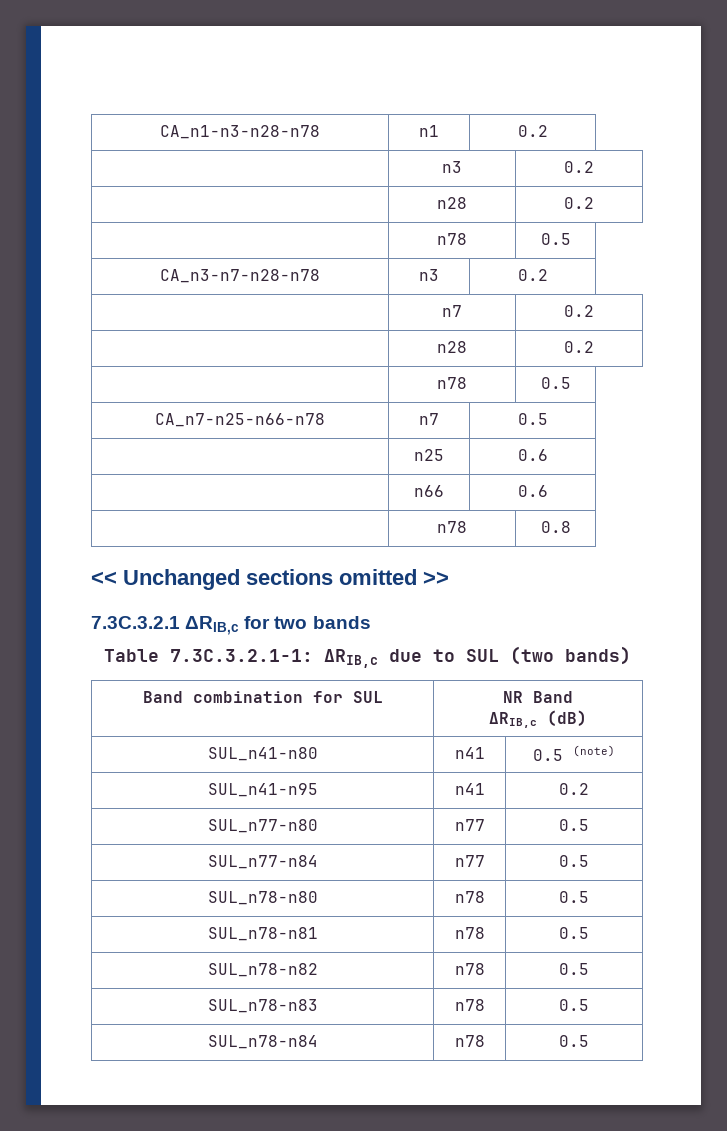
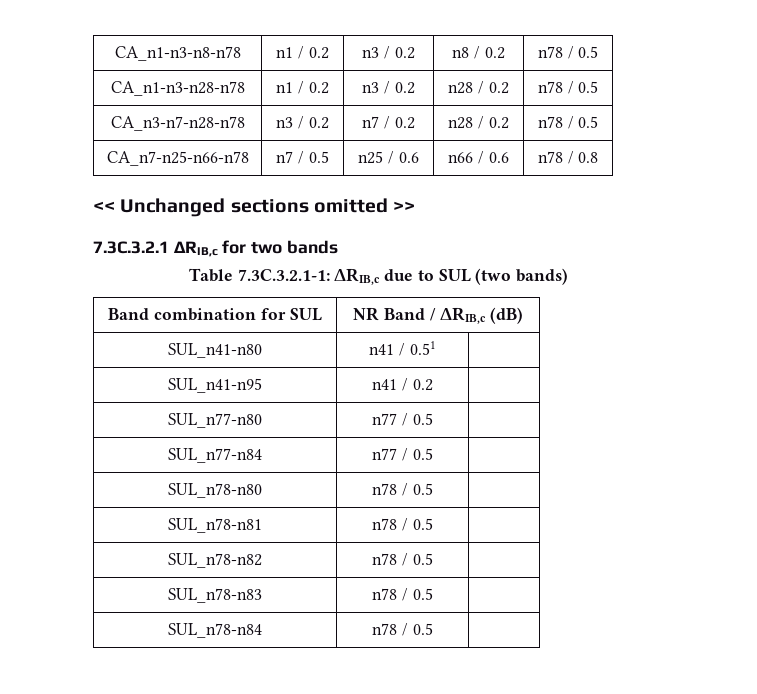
+ CA_n1-n3-n8-n78 | n1 / 0.2 | n3 / 0.2 | n8 / 0.2 | n78 / 0.5
- CA_n1-n3-n28-n78 | n1 | 0.2
- | n3 | 0.2
- | n28 | 0.2
- | n78 | 0.5
+ CA_n1-n3-n28-n78 | n1 / 0.2 | n3 / 0.2 | n28 / 0.2 | n78 / 0.5
- CA_n3-n7-n28-n78 | n3 | 0.2
- | n7 | 0.2
- | n28 | 0.2
- | n78 | 0.5
+ CA_n3-n7-n28-n78 | n3 / 0.2 | n7 / 0.2 | n28 / 0.2 | n78 / 0.5
- CA_n7-n25-n66-n78 | n7 | 0.5
- | n25 | 0.6
- | n66 | 0.6
- | n78 | 0.8
+ CA_n7-n25-n66-n78 | n7 / 0.5 | n25 / 0.6 | n66 / 0.6 | n78 / 0.8
- Band combination for SUL | NR Band
- ΔRIB,c (dB)
+ Band combination for SUL | NR Band / ΔRIB,c (dB)
- SUL_n41-n80 | n41 | 0.5 (note)
+ SUL_n41-n80 | n41 / 0.51 |
- SUL_n41-n95 | n41 | 0.2
+ SUL_n41-n95 | n41 / 0.2 |
- SUL_n77-n80 | n77 | 0.5
+ SUL_n77-n80 | n77 / 0.5 |
- SUL_n77-n84 | n77 | 0.5
+ SUL_n77-n84 | n77 / 0.5 |
- SUL_n78-n80 | n78 | 0.5
+ SUL_n78-n80 | n78 / 0.5 |
- SUL_n78-n81 | n78 | 0.5
+ SUL_n78-n81 | n78 / 0.5 |
- SUL_n78-n82 | n78 | 0.5
+ SUL_n78-n82 | n78 / 0.5 |
- SUL_n78-n83 | n78 | 0.5
+ SUL_n78-n83 | n78 / 0.5 |
- SUL_n78-n84 | n78 | 0.5
+ SUL_n78-n84 | n78 / 0.5 |

